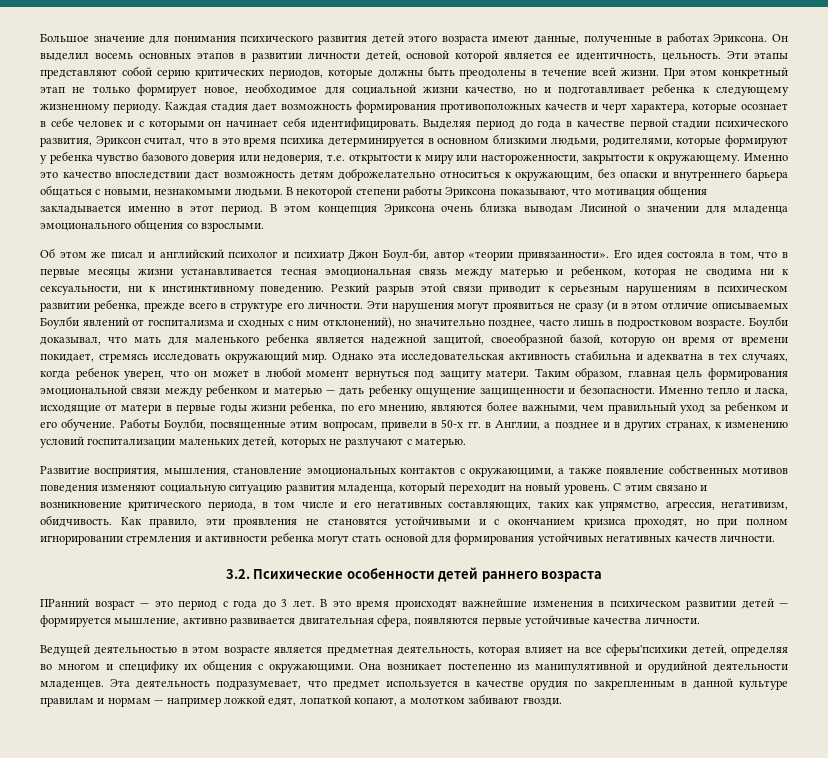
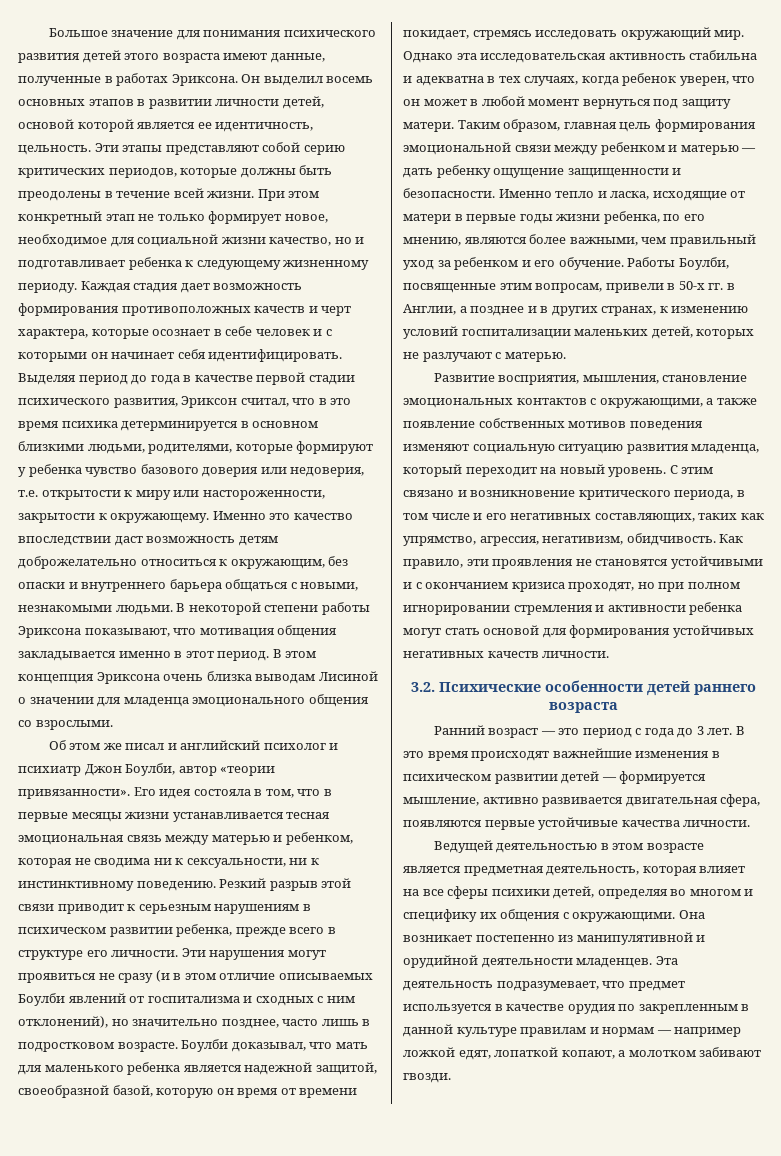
- Об этом же писал и английский психолог и психиатр Джон Боул-би, автор «теории привязанности».
+ Об этом же писал и английский психолог и психиатр Джон Боулби, автор «теории привязанности».
- ПРанний возраст — это период с года до 3 лет.
+ Ранний возраст — это период с года до 3 лет.
- Ведущей деятельностью в этом возрасте является предметная деятельность, которая влияет на все сферы'психики детей, определяя во многом и специфику их общения с окружающими.
+ Ведущей деятельностью в этом возрасте является предметная деятельность, которая влияет на все сферы психики детей, определяя во многом и специфику их общения с окружающими.

